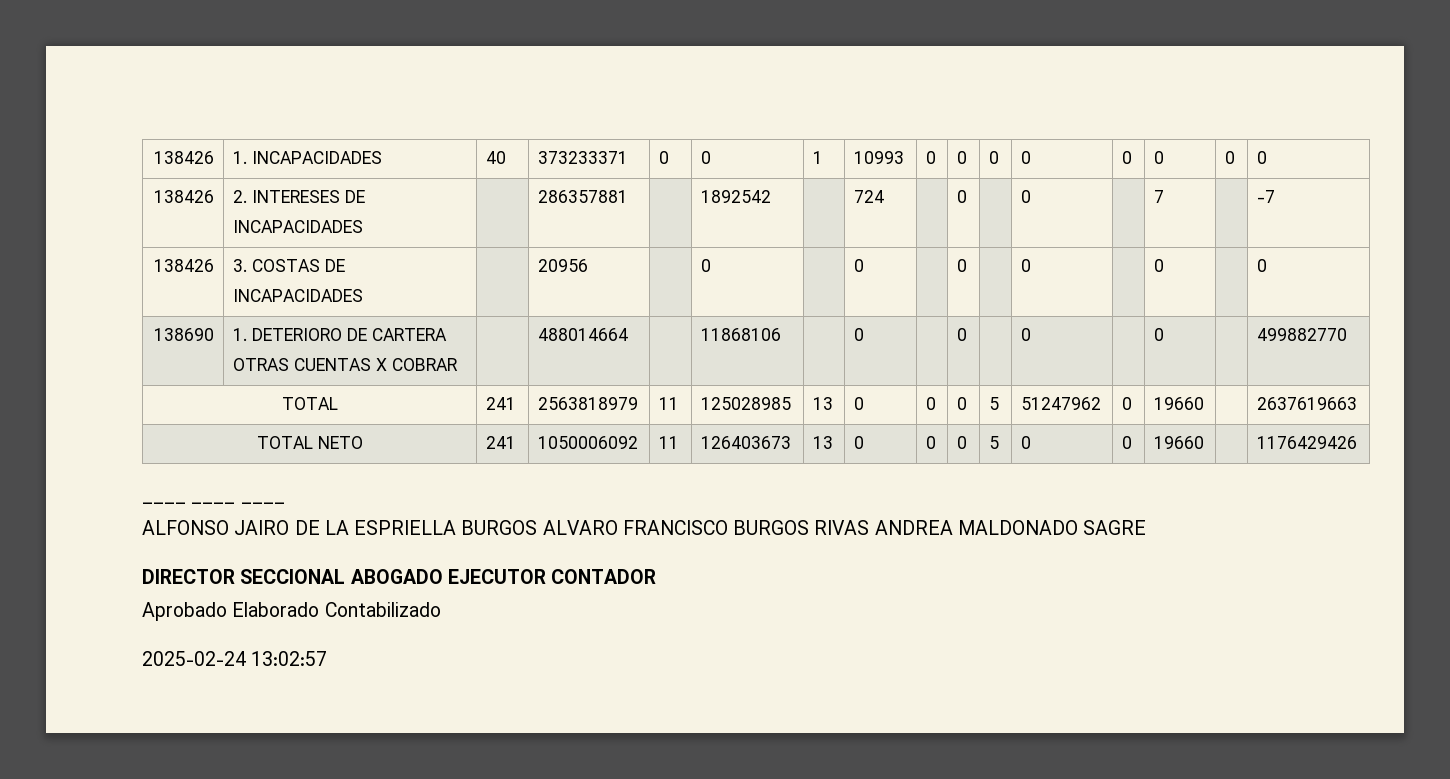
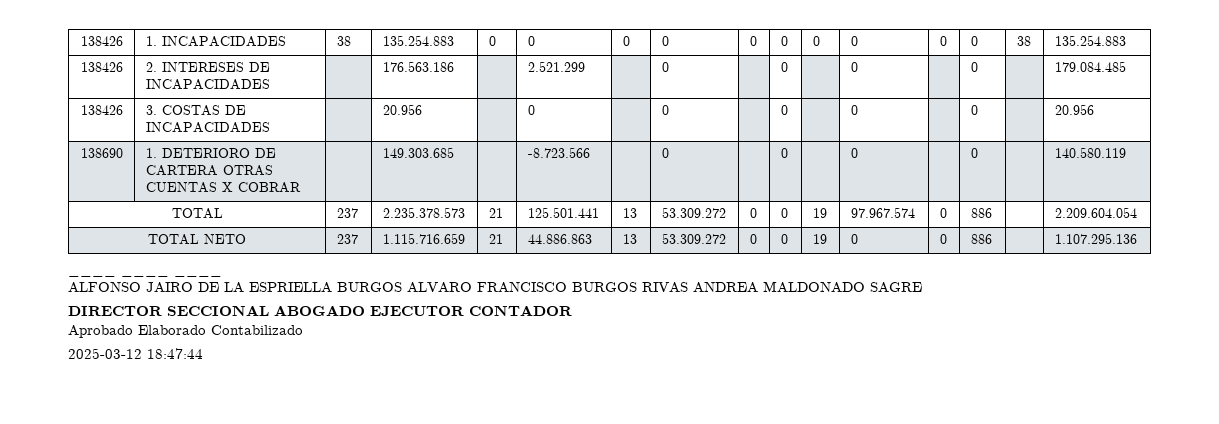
- 138426 | 1. INCAPACIDADES | 40 | 373233371 | 0 | 0 | 1 | 10993 | 0 | 0 | 0 | 0 | 0 | 0 | 0 | 0
+ 138426 | 1. INCAPACIDADES | 38 | 135.254.883 | 0 | 0 | 0 | 0 | 0 | 0 | 0 | 0 | 0 | 0 | 38 | 135.254.883
- 138426 | 2. INTERESES DE INCAPACIDADES | | 286357881 | | 1892542 | | 724 | | 0 | | 0 | | 7 | | -7
+ 138426 | 2. INTERESES DE INCAPACIDADES | | 176.563.186 | | 2.521.299 | | 0 | | 0 | | 0 | | 0 | | 179.084.485
- 138426 | 3. COSTAS DE INCAPACIDADES | | 20956 | | 0 | | 0 | | 0 | | 0 | | 0 | | 0
+ 138426 | 3. COSTAS DE INCAPACIDADES | | 20.956 | | 0 | | 0 | | 0 | | 0 | | 0 | | 20.956
- 138690 | 1. DETERIORO DE CARTERA OTRAS CUENTAS X COBRAR | | 488014664 | | 11868106 | | 0 | | 0 | | 0 | | 0 | | 499882770
+ 138690 | 1. DETERIORO DE CARTERA OTRAS CUENTAS X COBRAR | | 149.303.685 | | -8.723.566 | | 0 | | 0 | | 0 | | 0 | | 140.580.119
- TOTAL | 241 | 2563818979 | 11 | 125028985 | 13 | 0 | 0 | 0 | 5 | 51247962 | 0 | 19660 | | 2637619663
+ TOTAL | 237 | 2.235.378.573 | 21 | 125.501.441 | 13 | 53.309.272 | 0 | 0 | 19 | 97.967.574 | 0 | 886 | | 2.209.604.054
- TOTAL NETO | 241 | 1050006092 | 11 | 126403673 | 13 | 0 | 0 | 0 | 5 | 0 | 0 | 19660 | | 1176429426
+ TOTAL NETO | 237 | 1.115.716.659 | 21 | 44.886.863 | 13 | 53.309.272 | 0 | 0 | 19 | 0 | 0 | 886 | | 1.107.295.136
- 2025-02-24 13:02:57
+ 2025-03-12 18:47:44

